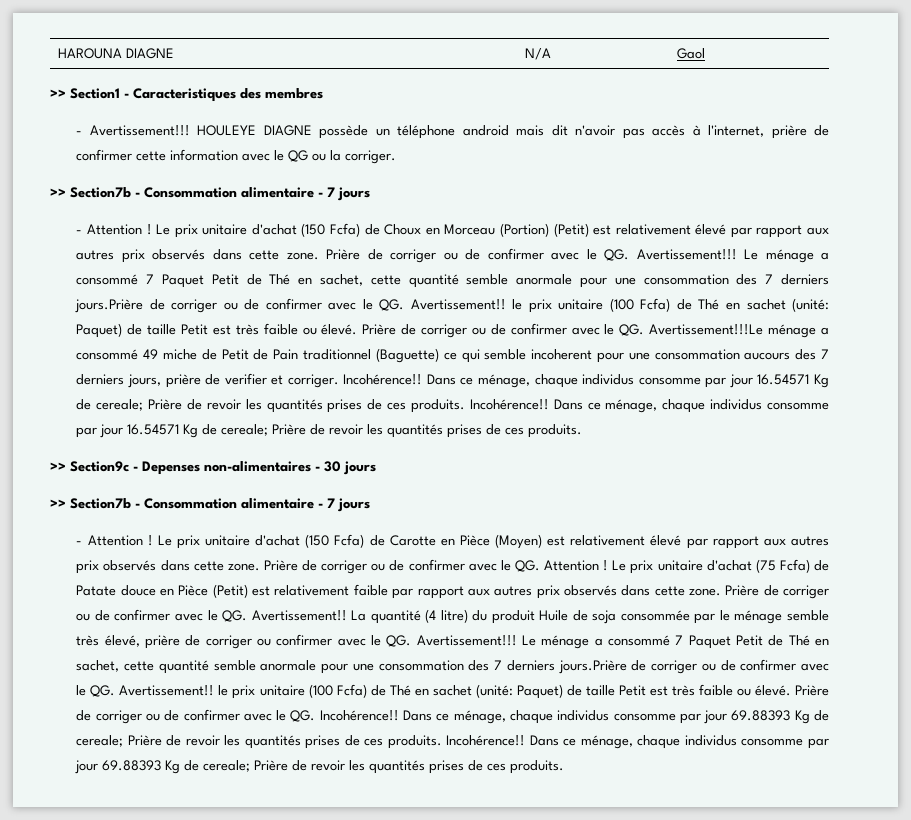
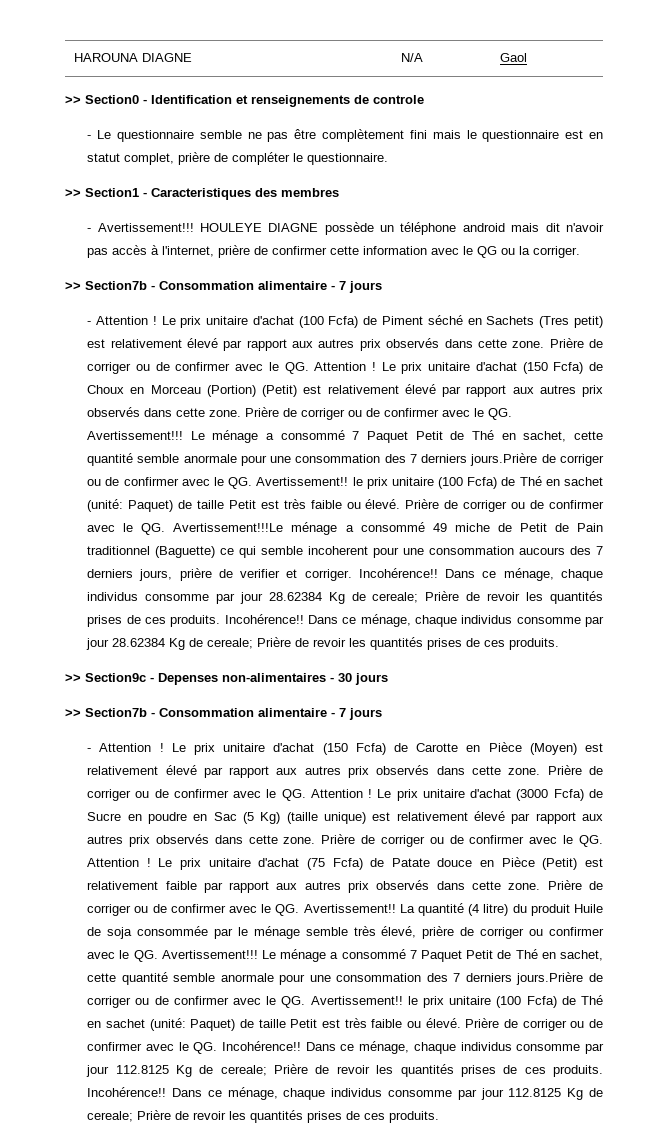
+ >> Section0 - Identification et renseignements de controle
+ - Le questionnaire semble ne pas être complètement fini mais le questionnaire est en statut complet, prière de compléter le questionnaire.
- Le prix unitaire d'achat (150 Fcfa) de Choux en Morceau (Portion) (Petit) est relativement élevé par rapport aux autres prix observés dans cette zone.
+ Le prix unitaire d'achat (100 Fcfa) de Piment séché en Sachets (Tres petit) est relativement élevé par rapport aux autres prix observés dans cette zone. Prière de corriger ou de confirmer avec le QG. Attention ! Le prix unitaire d'achat (150 Fcfa) de Choux en Morceau (Portion) (Petit) est relativement élevé par rapport aux autres prix observés dans cette zone.
- Prière de corriger ou de confirmer avec le QG. Avertissement!!!Le ménage a consommé 49 miche de Petit de Pain traditionnel (Baguette) ce qui semble incoherent pour une consommation aucours des 7 derniers jours, prière de verifier et corriger. Incohérence!! Dans ce ménage, chaque individus consomme par jour 16.54571 Kg de cereale; Prière de revoir les quantités prises de ces produits. Incohérence!! Dans ce ménage, chaque individus consomme par jour 16.54571 Kg de cereale; Prière de revoir les quantités prises de ces produits.
+ Prière de corriger ou de confirmer avec le QG. Avertissement!!!Le ménage a consommé 49 miche de Petit de Pain traditionnel (Baguette) ce qui semble incoherent pour une consommation aucours des 7 derniers jours, prière de verifier et corriger. Incohérence!! Dans ce ménage, chaque individus consomme par jour 28.62384 Kg de cereale; Prière de revoir les quantités prises de ces produits. Incohérence!! Dans ce ménage, chaque individus consomme par jour 28.62384 Kg de cereale; Prière de revoir les quantités prises de ces produits.
- Le prix unitaire d'achat (75 Fcfa) de Patate douce en Pièce (Petit) est relativement faible par rapport aux autres prix observés dans cette zone.
+ Le prix unitaire d'achat (3000 Fcfa) de Sucre en poudre en Sac (5 Kg) (taille unique) est relativement élevé par rapport aux autres prix observés dans cette zone. Prière de corriger ou de confirmer avec le QG. Attention ! Le prix unitaire d'achat (75 Fcfa) de Patate douce en Pièce (Petit) est relativement faible par rapport aux autres prix observés dans cette zone.
- Prière de corriger ou de confirmer avec le QG. Incohérence!! Dans ce ménage, chaque individus consomme par jour 69.88393 Kg de cereale; Prière de revoir les quantités prises de ces produits. Incohérence!! Dans ce ménage, chaque individus consomme par jour 69.88393 Kg de cereale; Prière de revoir les quantités prises de ces produits.
+ Prière de corriger ou de confirmer avec le QG. Incohérence!! Dans ce ménage, chaque individus consomme par jour 112.8125 Kg de cereale; Prière de revoir les quantités prises de ces produits. Incohérence!! Dans ce ménage, chaque individus consomme par jour 112.8125 Kg de cereale; Prière de revoir les quantités prises de ces produits.

